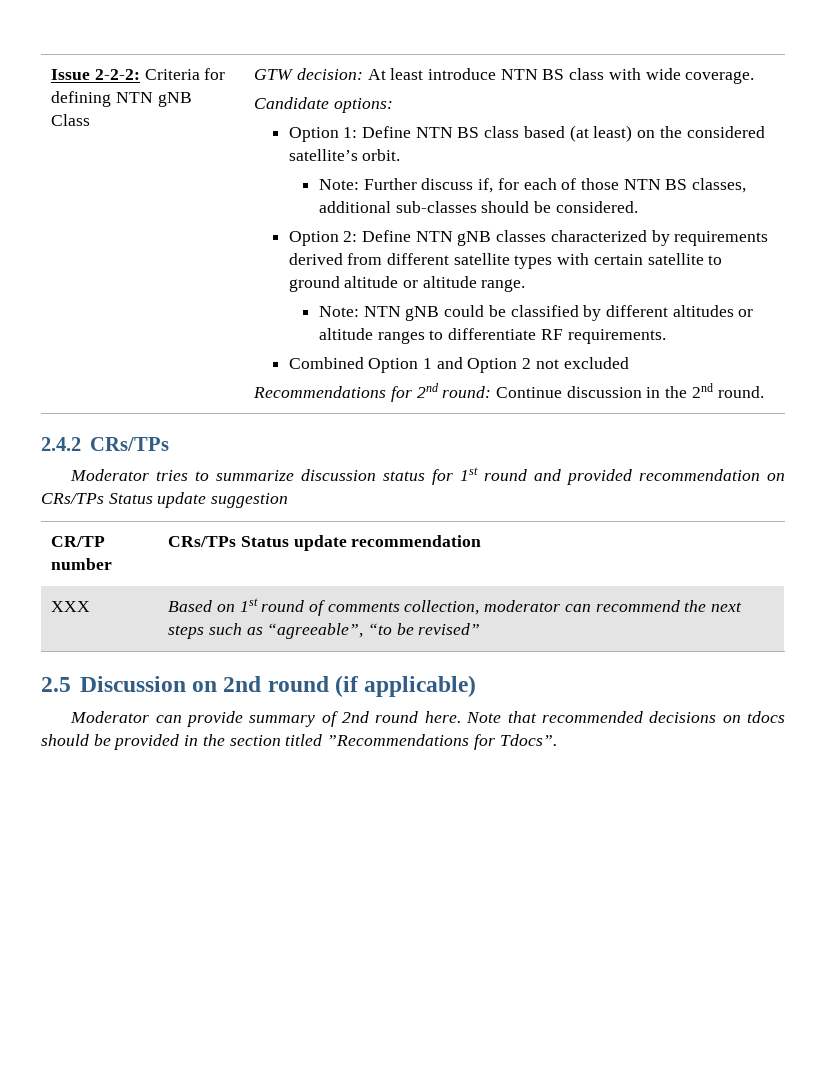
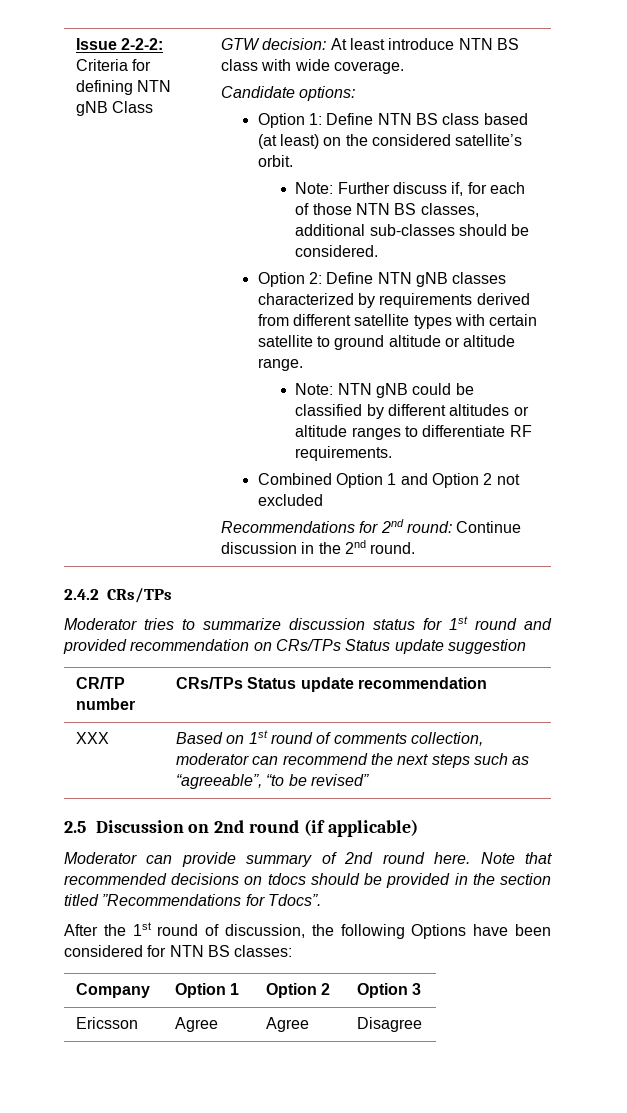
+ After the 1st round of discussion, the following Options have been considered for NTN BS classes:
+ Company | Option 1 | Option 2 | Option 3
+ Ericsson | Agree | Agree | Disagree

